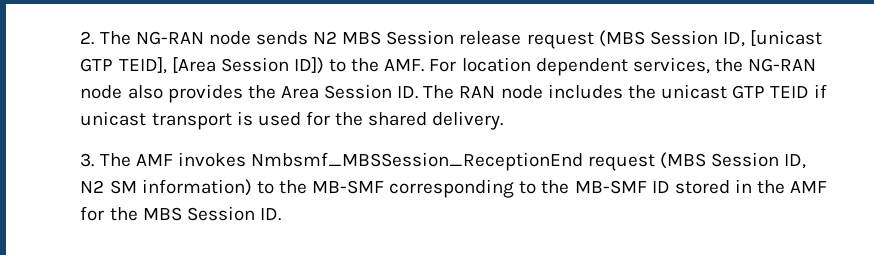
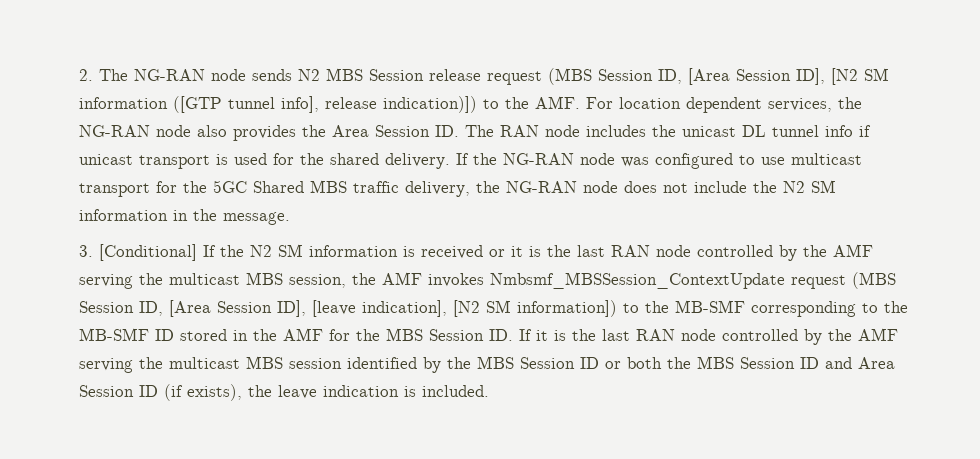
- 2. The NG-RAN node sends N2 MBS Session release request (MBS Session ID, [unicast GTP TEID], [Area Session ID]) to the AMF. For location dependent services, the NG-RAN node also provides the Area Session ID. The RAN node includes the unicast GTP TEID if unicast transport is used for the shared delivery.
- 3. The AMF invokes Nmbsmf_MBSSession_ReceptionEnd request (MBS Session ID, N2 SM information) to the MB-SMF corresponding to the MB-SMF ID stored in the AMF for the MBS Session ID.
+ 2. The NG-RAN node sends N2 MBS Session release request (MBS Session ID, [Area Session ID], [N2 SM information ([GTP tunnel info], release indication)]) to the AMF. For location dependent services, the NG-RAN node also provides the Area Session ID. The RAN node includes the unicast DL tunnel info if unicast transport is used for the shared delivery. If the NG-RAN node was configured to use multicast transport for the 5GC Shared MBS traffic delivery, the NG-RAN node does not include the N2 SM information in the message.
+ 3. [Conditional] If the N2 SM information is received or it is the last RAN node controlled by the AMF serving the multicast MBS session, the AMF invokes Nmbsmf_MBSSession_ContextUpdate request (MBS Session ID, [Area Session ID], [leave indication], [N2 SM information]) to the MB-SMF corresponding to the MB-SMF ID stored in the AMF for the MBS Session ID. If it is the last RAN node controlled by the AMF serving the multicast MBS session identified by the MBS Session ID or both the MBS Session ID and Area Session ID (if exists), the leave indication is included.

